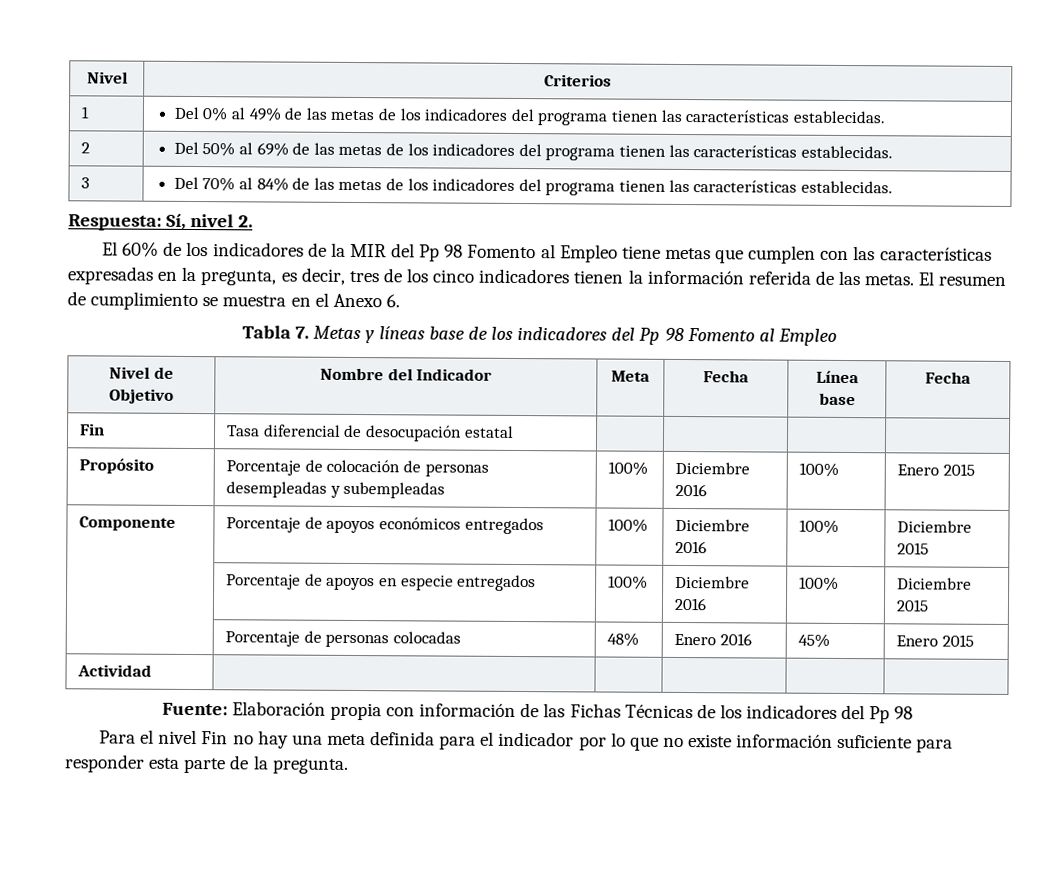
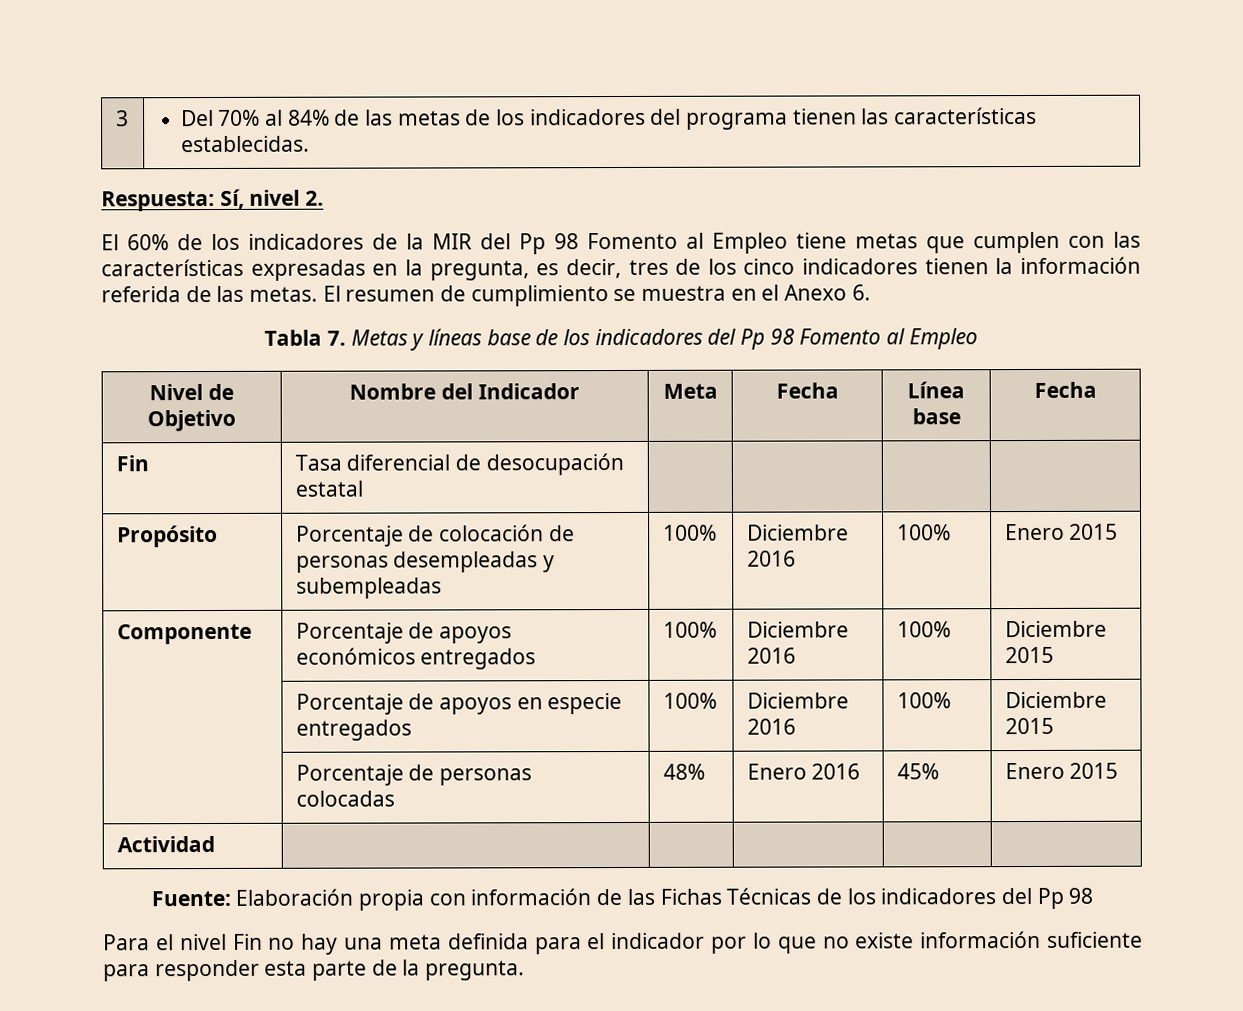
- Nivel | Criterios
- 1 | Del 0% al 49% de las metas de los indicadores del programa tienen las características establecidas.
- 2 | Del 50% al 69% de las metas de los indicadores del programa tienen las características establecidas.

